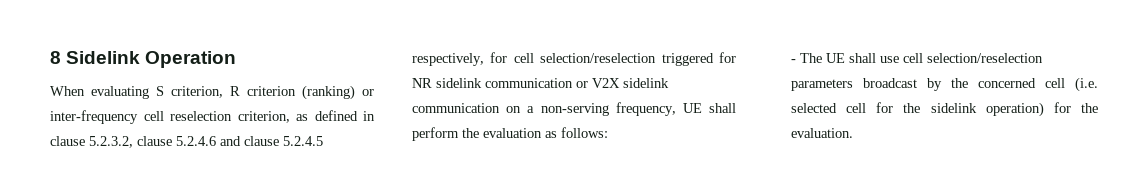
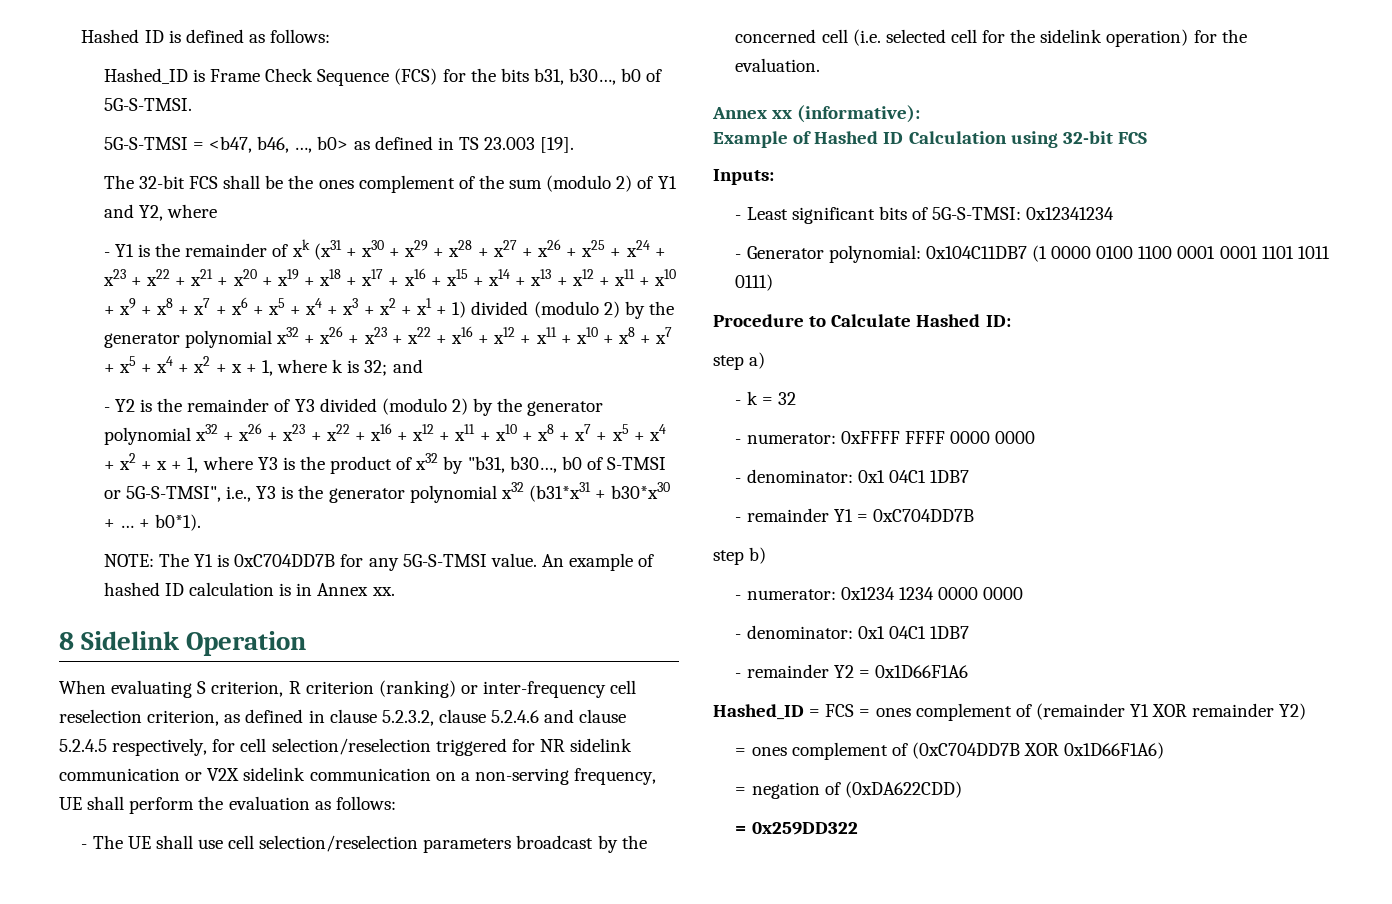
+ Hashed ID is defined as follows:
+ Hashed_ID is Frame Check Sequence (FCS) for the bits b31, b30…, b0 of 5G-S-TMSI.
+ 5G-S-TMSI = <b47, b46, …, b0> as defined in TS 23.003 [19].
+ The 32-bit FCS shall be the ones complement of the sum (modulo 2) of Y1 and Y2, where
+ - Y1 is the remainder of xk (x31 + x30 + x29 + x28 + x27 + x26 + x25 + x24 + x23 + x22 + x21 + x20 + x19 + x18 + x17 + x16 + x15 + x14 + x13 + x12 + x11 + x10 + x9 + x8 + x7 + x6 + x5 + x4 + x3 + x2 + x1 + 1) divided (modulo 2) by the generator polynomial x32 + x26 + x23 + x22 + x16 + x12 + x11 + x10 + x8 + x7 + x5 + x4 + x2 + x + 1, where k is 32; and
+ - Y2 is the remainder of Y3 divided (modulo 2) by the generator polynomial x32 + x26 + x23 + x22 + x16 + x12 + x11 + x10 + x8 + x7 + x5 + x4 + x2 + x + 1, where Y3 is the product of x32 by "b31, b30…, b0 of S-TMSI or 5G-S-TMSI", i.e., Y3 is the generator polynomial x32 (b31*x31 + b30*x30 + … + b0*1).
+ NOTE: The Y1 is 0xC704DD7B for any 5G-S-TMSI value. An example of hashed ID calculation is in Annex xx.
+ Annex xx (informative):
+ Example of Hashed ID Calculation using 32-bit FCS
+ Inputs:
+ - Least significant bits of 5G-S-TMSI: 0x12341234
+ - Generator polynomial: 0x104C11DB7 (1 0000 0100 1100 0001 0001 1101 1011 0111)
+ Procedure to Calculate Hashed ID:
+ step a)
+ - k = 32
+ - numerator: 0xFFFF FFFF 0000 0000
+ - denominator: 0x1 04C1 1DB7
+ - remainder Y1 = 0xC704DD7B
+ step b)
+ - numerator: 0x1234 1234 0000 0000
+ - denominator: 0x1 04C1 1DB7
+ - remainder Y2 = 0x1D66F1A6
+ Hashed_ID = FCS = ones complement of (remainder Y1 XOR remainder Y2)
+ = ones complement of (0xC704DD7B XOR 0x1D66F1A6)
+ = negation of (0xDA622CDD)
+ = 0x259DD322

